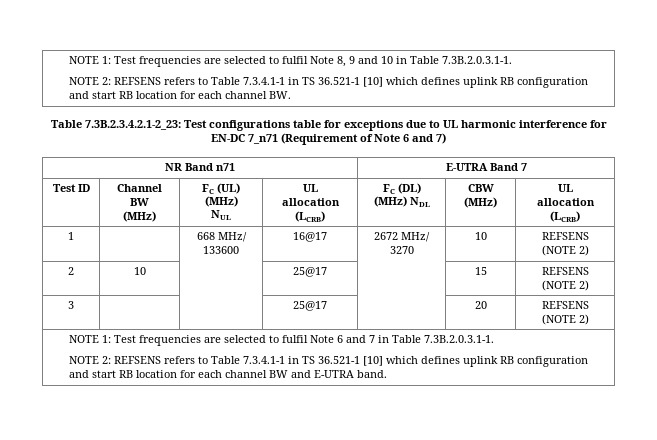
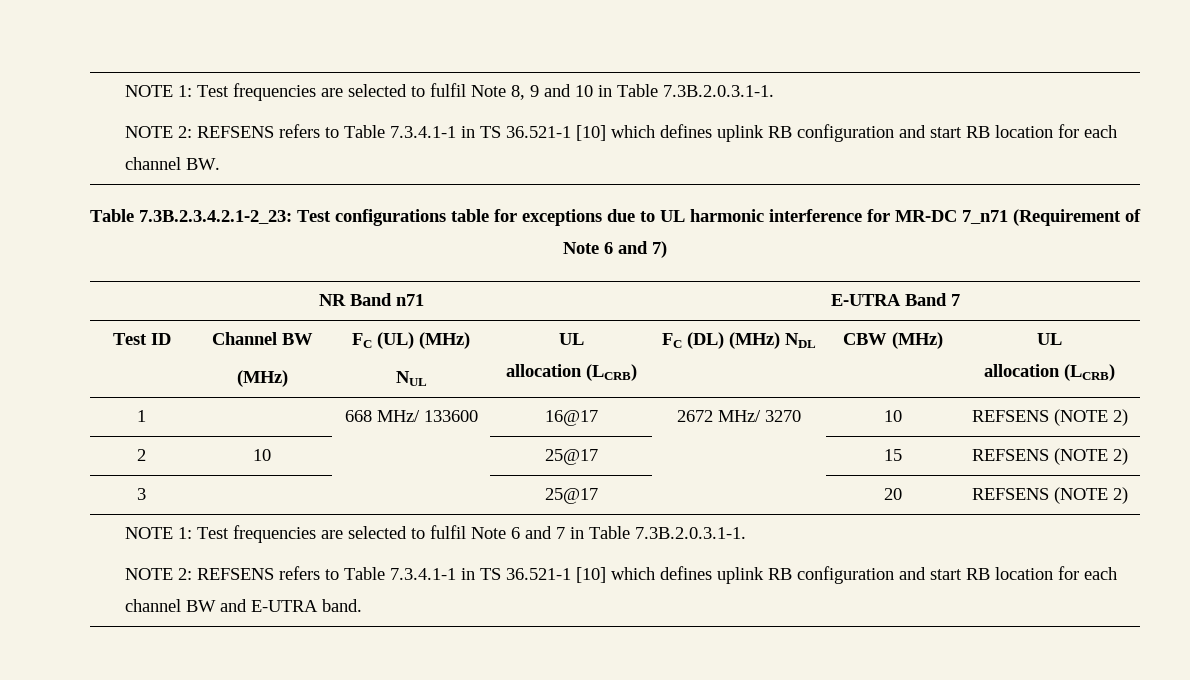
- Table 7.3B.2.3.4.2.1-2_23: Test configurations table for exceptions due to UL harmonic interference for EN-DC 7_n71 (Requirement of Note 6 and 7)
+ Table 7.3B.2.3.4.2.1-2_23: Test configurations table for exceptions due to UL harmonic interference for MR-DC 7_n71 (Requirement of Note 6 and 7)

